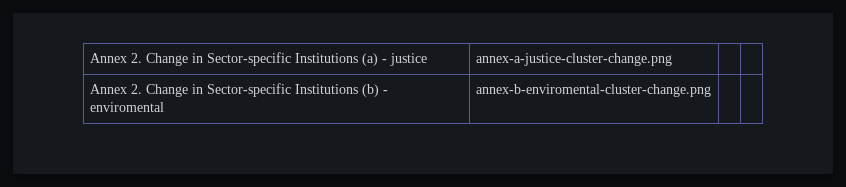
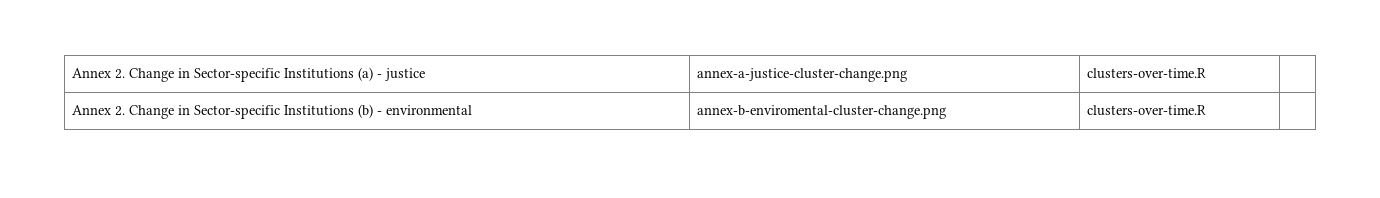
- Annex 2. Change in Sector-specific Institutions (a) - justice | annex-a-justice-cluster-change.png | |
+ Annex 2. Change in Sector-specific Institutions (a) - justice | annex-a-justice-cluster-change.png | clusters-over-time.R |
- Annex 2. Change in Sector-specific Institutions (b) - enviromental | annex-b-enviromental-cluster-change.png | |
+ Annex 2. Change in Sector-specific Institutions (b) - environmental | annex-b-enviromental-cluster-change.png | clusters-over-time.R |

